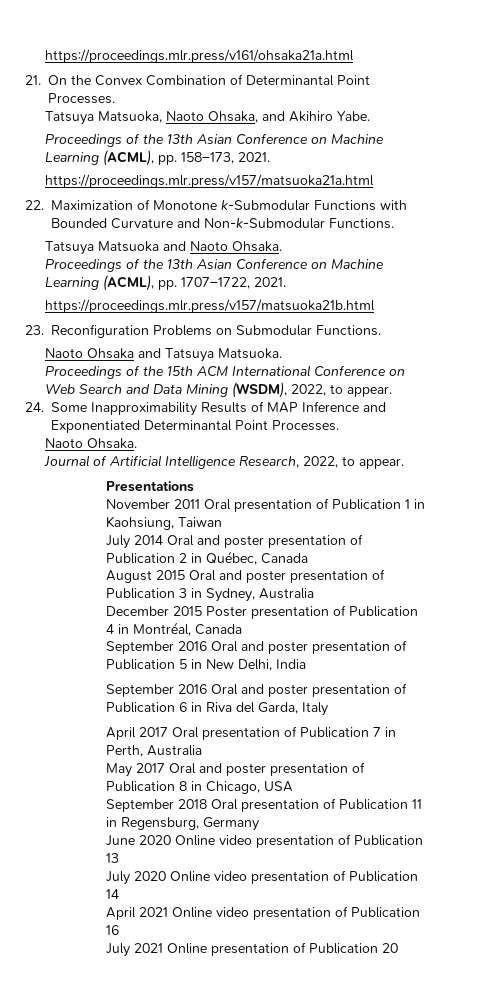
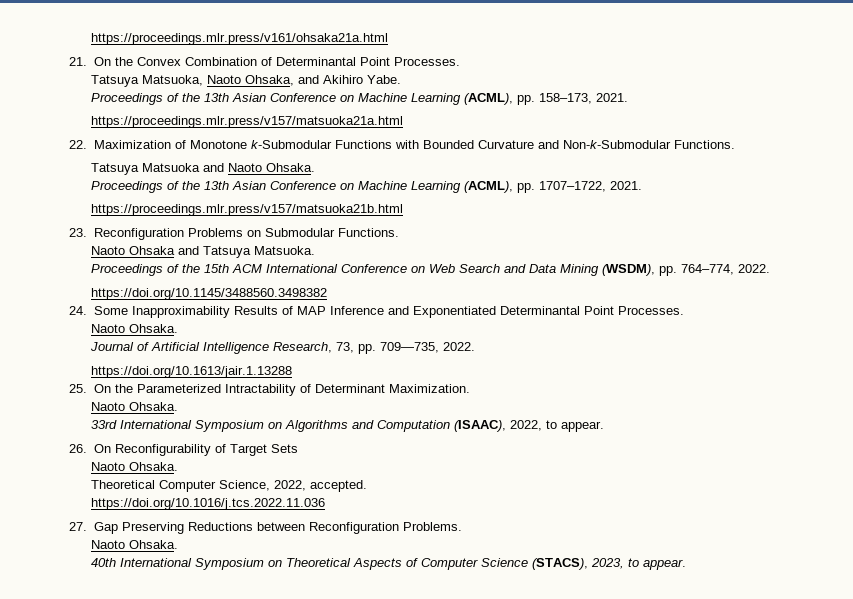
- Proceedings of the 15th ACM International Conference on Web Search and Data Mining (WSDM), 2022, to appear.
+ Proceedings of the 15th ACM International Conference on Web Search and Data Mining (WSDM), pp. 764–774, 2022.
+ https://doi.org/10.1145/3488560.3498382
- Journal of Artificial Intelligence Research, 2022, to appear.
- Presentations
- November 2011 Oral presentation of Publication 1 in Kaohsiung, Taiwan
- July 2014 Oral and poster presentation of Publication 2 in Québec, Canada
- August 2015 Oral and poster presentation of Publication 3 in Sydney, Australia
- December 2015 Poster presentation of Publication 4 in Montréal, Canada
- September 2016 Oral and poster presentation of Publication 5 in New Delhi, India
- September 2016 Oral and poster presentation of Publication 6 in Riva del Garda, Italy
- April 2017 Oral presentation of Publication 7 in Perth, Australia
- May 2017 Oral and poster presentation of Publication 8 in Chicago, USA
- September 2018 Oral presentation of Publication 11 in Regensburg, Germany
- June 2020 Online video presentation of Publication 13
- July 2020 Online video presentation of Publication 14
- April 2021 Online video presentation of Publication 16
- July 2021 Online presentation of Publication 20
+ Journal of Artificial Intelligence Research, 73, pp. 709—735, 2022.
+ https://doi.org/10.1613/jair.1.13288
+ 25. On the Parameterized Intractability of Determinant Maximization.
+ Naoto Ohsaka.
+ 33rd International Symposium on Algorithms and Computation (ISAAC), 2022, to appear.
+ 26. On Reconfigurability of Target Sets
+ Naoto Ohsaka.
+ Theoretical Computer Science, 2022, accepted.
+ https://doi.org/10.1016/j.tcs.2022.11.036
+ 27. Gap Preserving Reductions between Reconfiguration Problems.
+ Naoto Ohsaka.
+ 40th International Symposium on Theoretical Aspects of Computer Science (STACS), 2023, to appear.

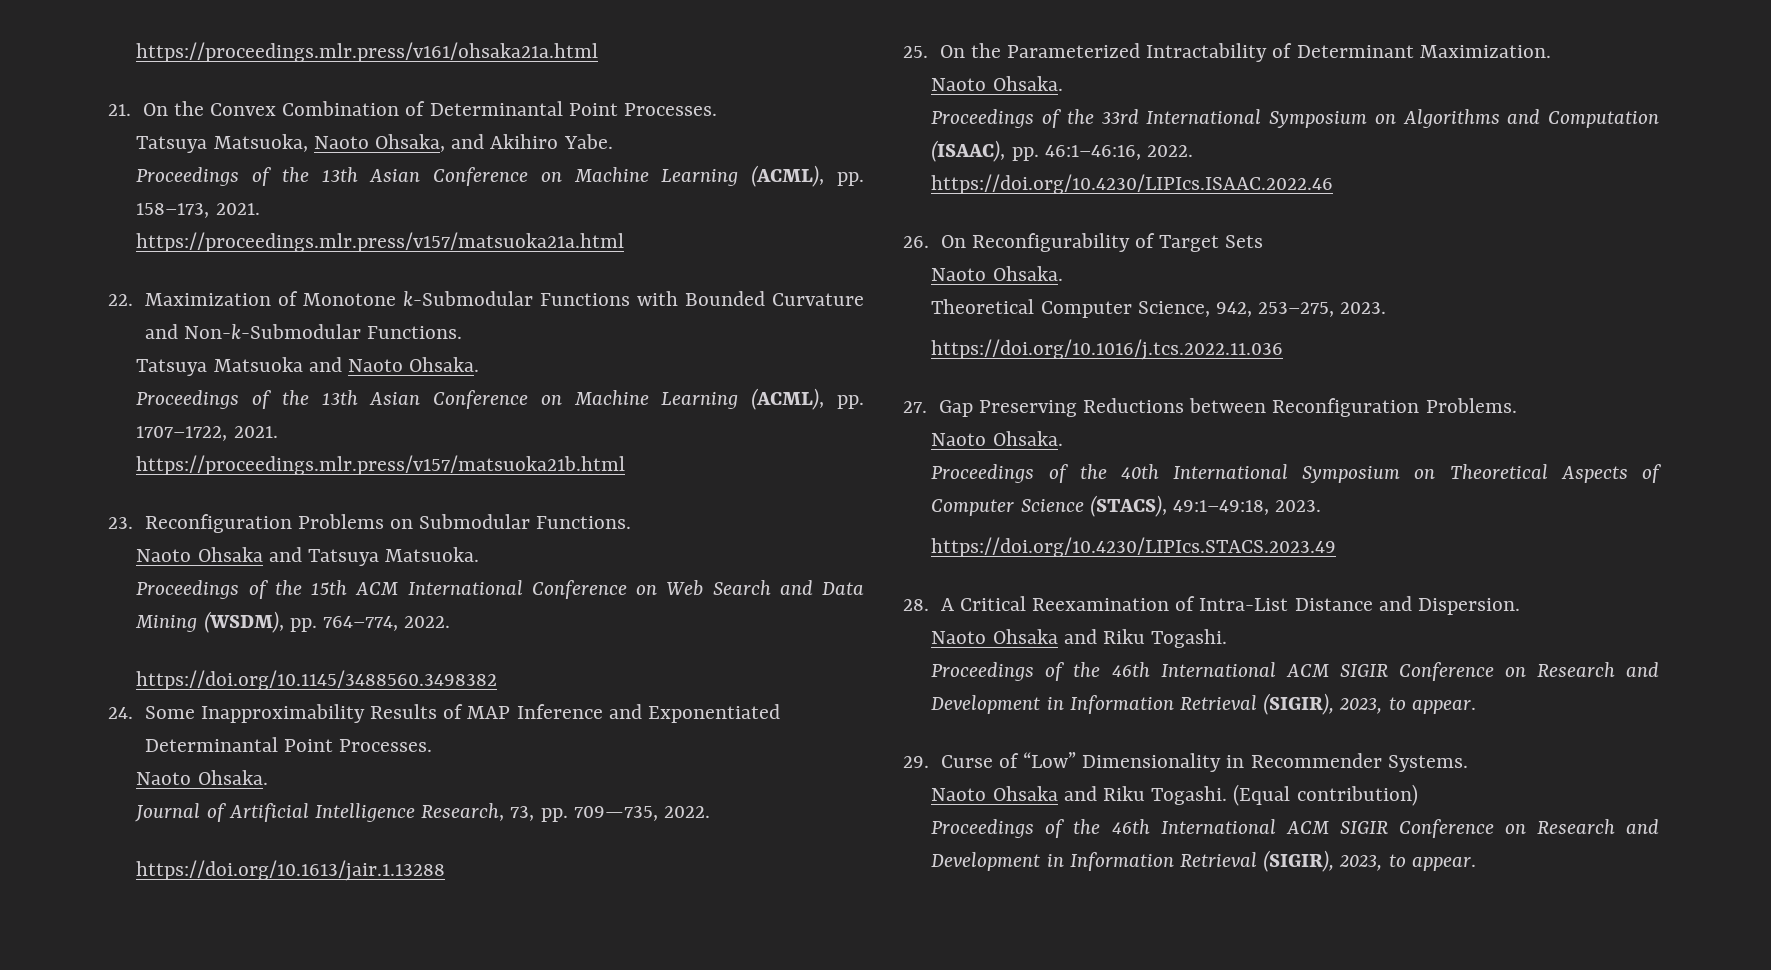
- 33rd International Symposium on Algorithms and Computation (ISAAC), 2022, to appear.
+ Proceedings of the 33rd International Symposium on Algorithms and Computation (ISAAC), pp. 46:1–46:16, 2022.
+ https://doi.org/10.4230/LIPIcs.ISAAC.2022.46
- Theoretical Computer Science, 2022, accepted.
+ Theoretical Computer Science, 942, 253–275, 2023.
- 40th International Symposium on Theoretical Aspects of Computer Science (STACS), 2023, to appear.
+ Proceedings of the 40th International Symposium on Theoretical Aspects of Computer Science (STACS), 49:1–49:18, 2023.
+ https://doi.org/10.4230/LIPIcs.STACS.2023.49
+ 28. A Critical Reexamination of Intra-List Distance and Dispersion.
+ Naoto Ohsaka and Riku Togashi.
+ Proceedings of the 46th International ACM SIGIR Conference on Research and Development in Information Retrieval (SIGIR), 2023, to appear.
+ 29. Curse of “Low” Dimensionality in Recommender Systems.
+ Naoto Ohsaka and Riku Togashi. (Equal contribution)
+ Proceedings of the 46th International ACM SIGIR Conference on Research and Development in Information Retrieval (SIGIR), 2023, to appear.

